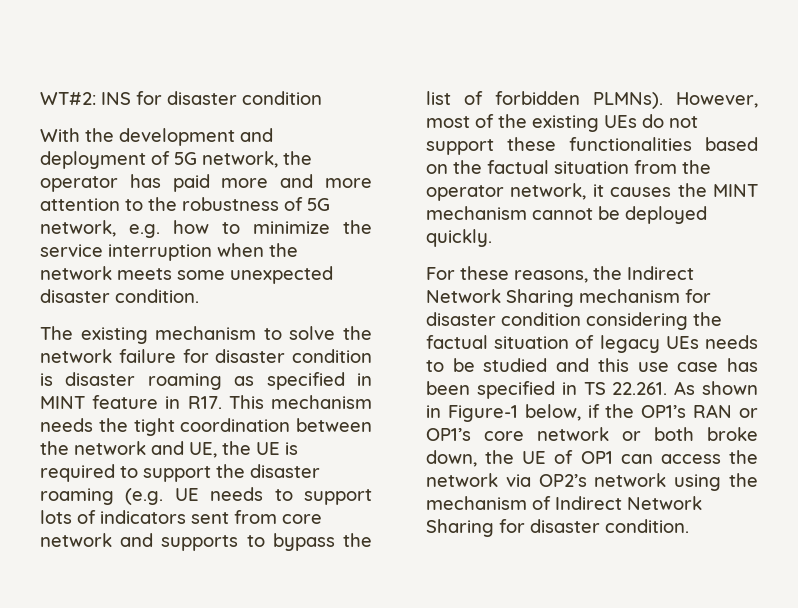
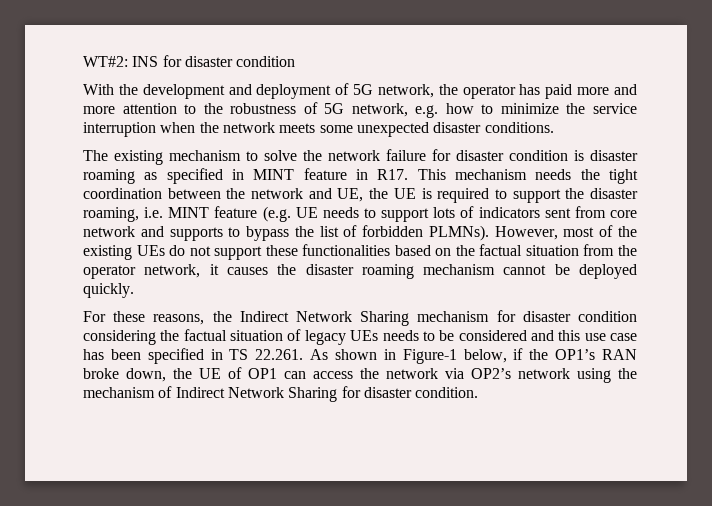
- With the development and deployment of 5G network, the operator has paid more and more attention to the robustness of 5G network, e.g. how to minimize the service interruption when the network meets some unexpected disaster condition.
+ With the development and deployment of 5G network, the operator has paid more and more attention to the robustness of 5G network, e.g. how to minimize the service interruption when the network meets some unexpected disaster conditions.
- The existing mechanism to solve the network failure for disaster condition is disaster roaming as specified in MINT feature in R17. This mechanism needs the tight coordination between the network and UE, the UE is required to support the disaster roaming (e.g. UE needs to support lots of indicators sent from core network and supports to bypass the list of forbidden PLMNs).
+ The existing mechanism to solve the network failure for disaster condition is disaster roaming as specified in MINT feature in R17. This mechanism needs the tight coordination between the network and UE, the UE is required to support the disaster roaming, i.e. MINT feature (e.g. UE needs to support lots of indicators sent from core network and supports to bypass the list of forbidden PLMNs).
- However, most of the existing UEs do not support these functionalities based on the factual situation from the operator network, it causes the MINT mechanism cannot be deployed quickly.
+ However, most of the existing UEs do not support these functionalities based on the factual situation from the operator network, it causes the disaster roaming mechanism cannot be deployed quickly.
- For these reasons, the Indirect Network Sharing mechanism for disaster condition considering the factual situation of legacy UEs needs to be studied and this use case has been specified in TS 22.261. As shown in Figure-1 below, if the OP1’s RAN or OP1’s core network or both broke down, the UE of OP1 can access the network via OP2’s network using the mechanism of Indirect Network Sharing for disaster condition.
+ For these reasons, the Indirect Network Sharing mechanism for disaster condition considering the factual situation of legacy UEs needs to be considered and this use case has been specified in TS 22.261. As shown in Figure-1 below, if the OP1’s RAN broke down, the UE of OP1 can access the network via OP2’s network using the mechanism of Indirect Network Sharing for disaster condition.

